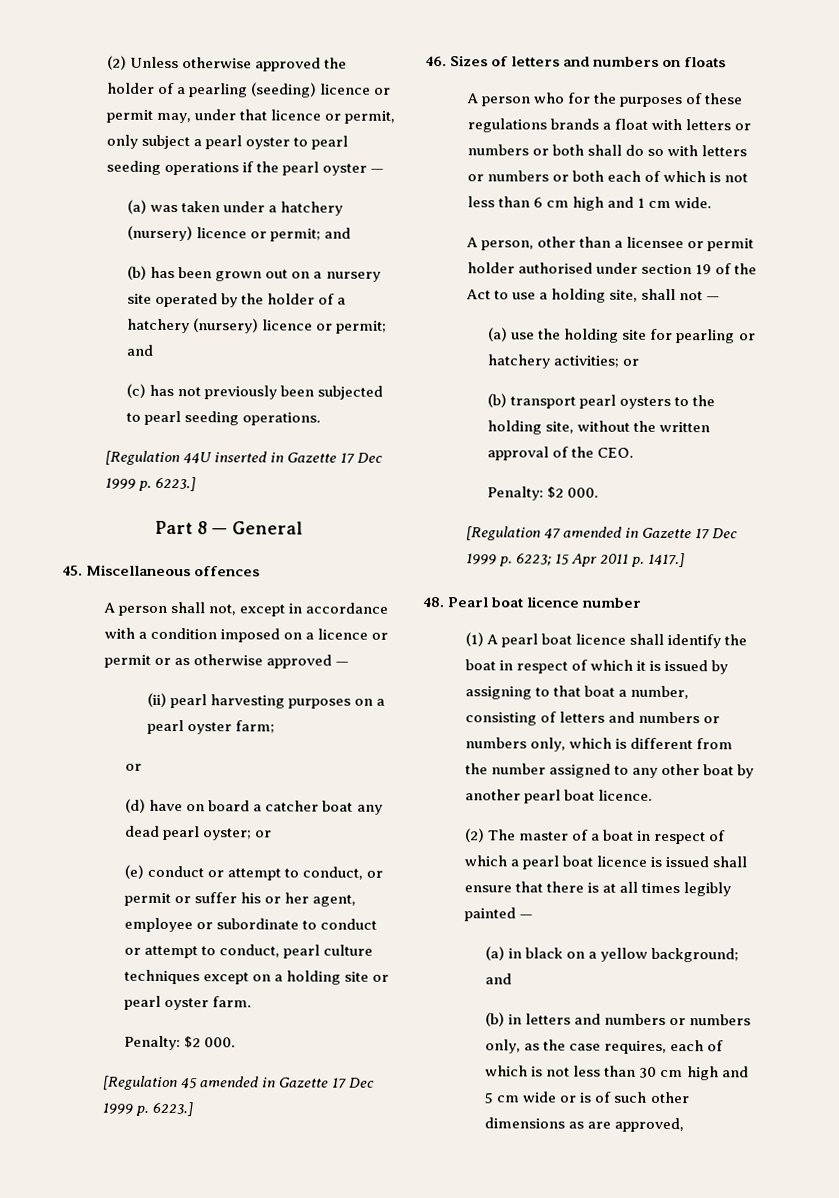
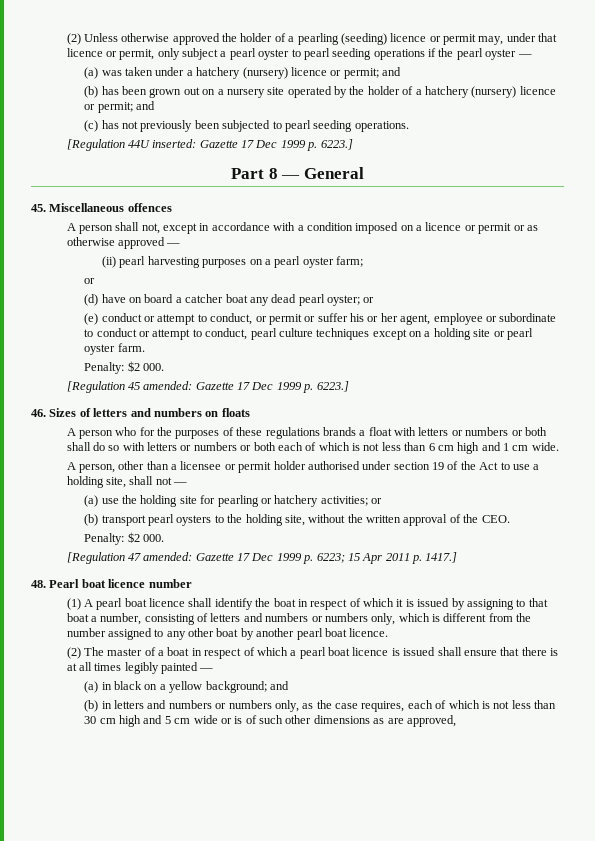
- [Regulation 44U inserted in Gazette 17 Dec 1999 p. 6223.]
+ [Regulation 44U inserted: Gazette 17 Dec 1999 p. 6223.]
- [Regulation 45 amended in Gazette 17 Dec 1999 p. 6223.]
+ [Regulation 45 amended: Gazette 17 Dec 1999 p. 6223.]
- [Regulation 47 amended in Gazette 17 Dec 1999 p. 6223; 15 Apr 2011 p. 1417.]
+ [Regulation 47 amended: Gazette 17 Dec 1999 p. 6223; 15 Apr 2011 p. 1417.]

